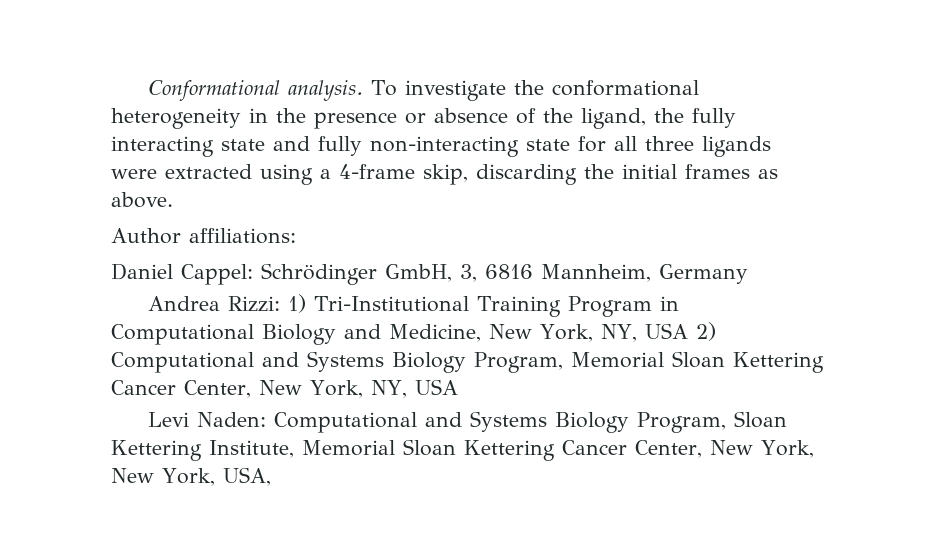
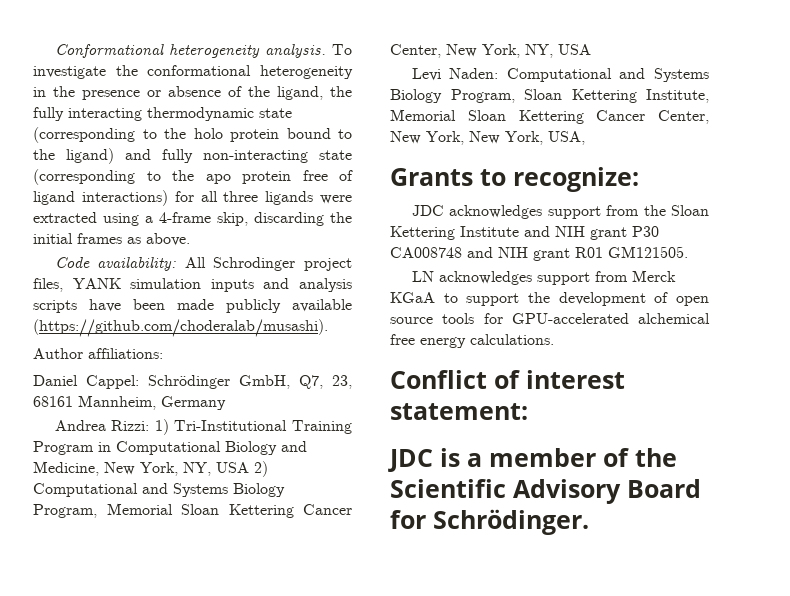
- Conformational analysis.
+ Conformational heterogeneity analysis.
- To investigate the conformational heterogeneity in the presence or absence of the ligand, the fully interacting state and fully non-interacting state for all three ligands were extracted using a 4-frame skip, discarding the initial frames as above.
+ To investigate the conformational heterogeneity in the presence or absence of the ligand, the fully interacting thermodynamic state (corresponding to the holo protein bound to the ligand) and fully non-interacting state (corresponding to the apo protein free of ligand interactions) for all three ligands were extracted using a 4-frame skip, discarding the initial frames as above.
+ Code availability: All Schrodinger project files, YANK simulation inputs and analysis scripts have been made publicly available (https://github.com/choderalab/musashi).
- Daniel Cappel: Schrödinger GmbH, 3, 6816 Mannheim, Germany
+ Daniel Cappel: Schrödinger GmbH, Q7, 23, 68161 Mannheim, Germany
+ Grants to recognize:
+ JDC acknowledges support from the Sloan Kettering Institute and NIH grant P30 CA008748 and NIH grant R01 GM121505.
+ LN acknowledges support from Merck KGaA to support the development of open source tools for GPU-accelerated alchemical free energy calculations.
+ Conflict of interest statement:
+ JDC is a member of the Scientific Advisory Board for Schrödinger.

